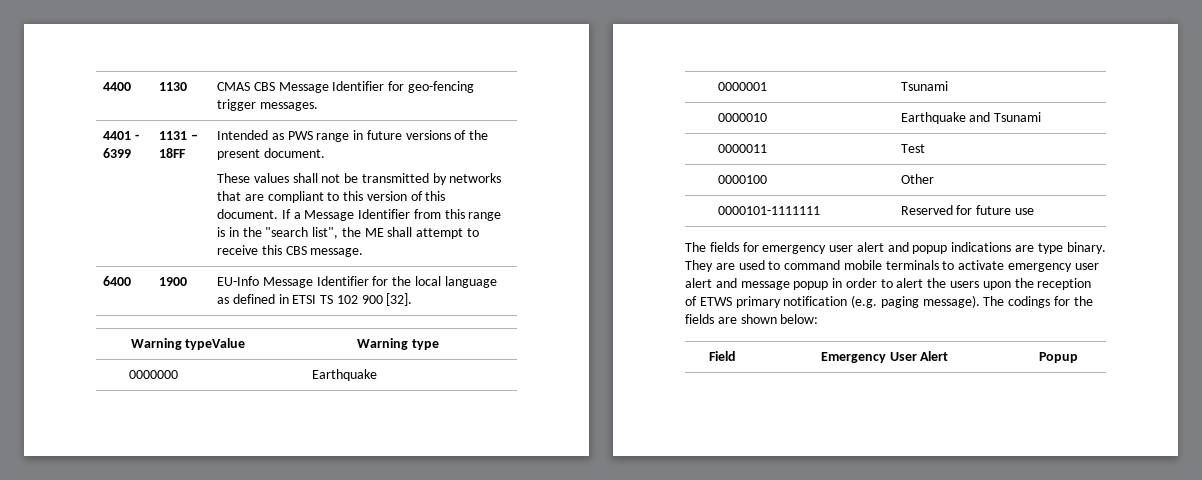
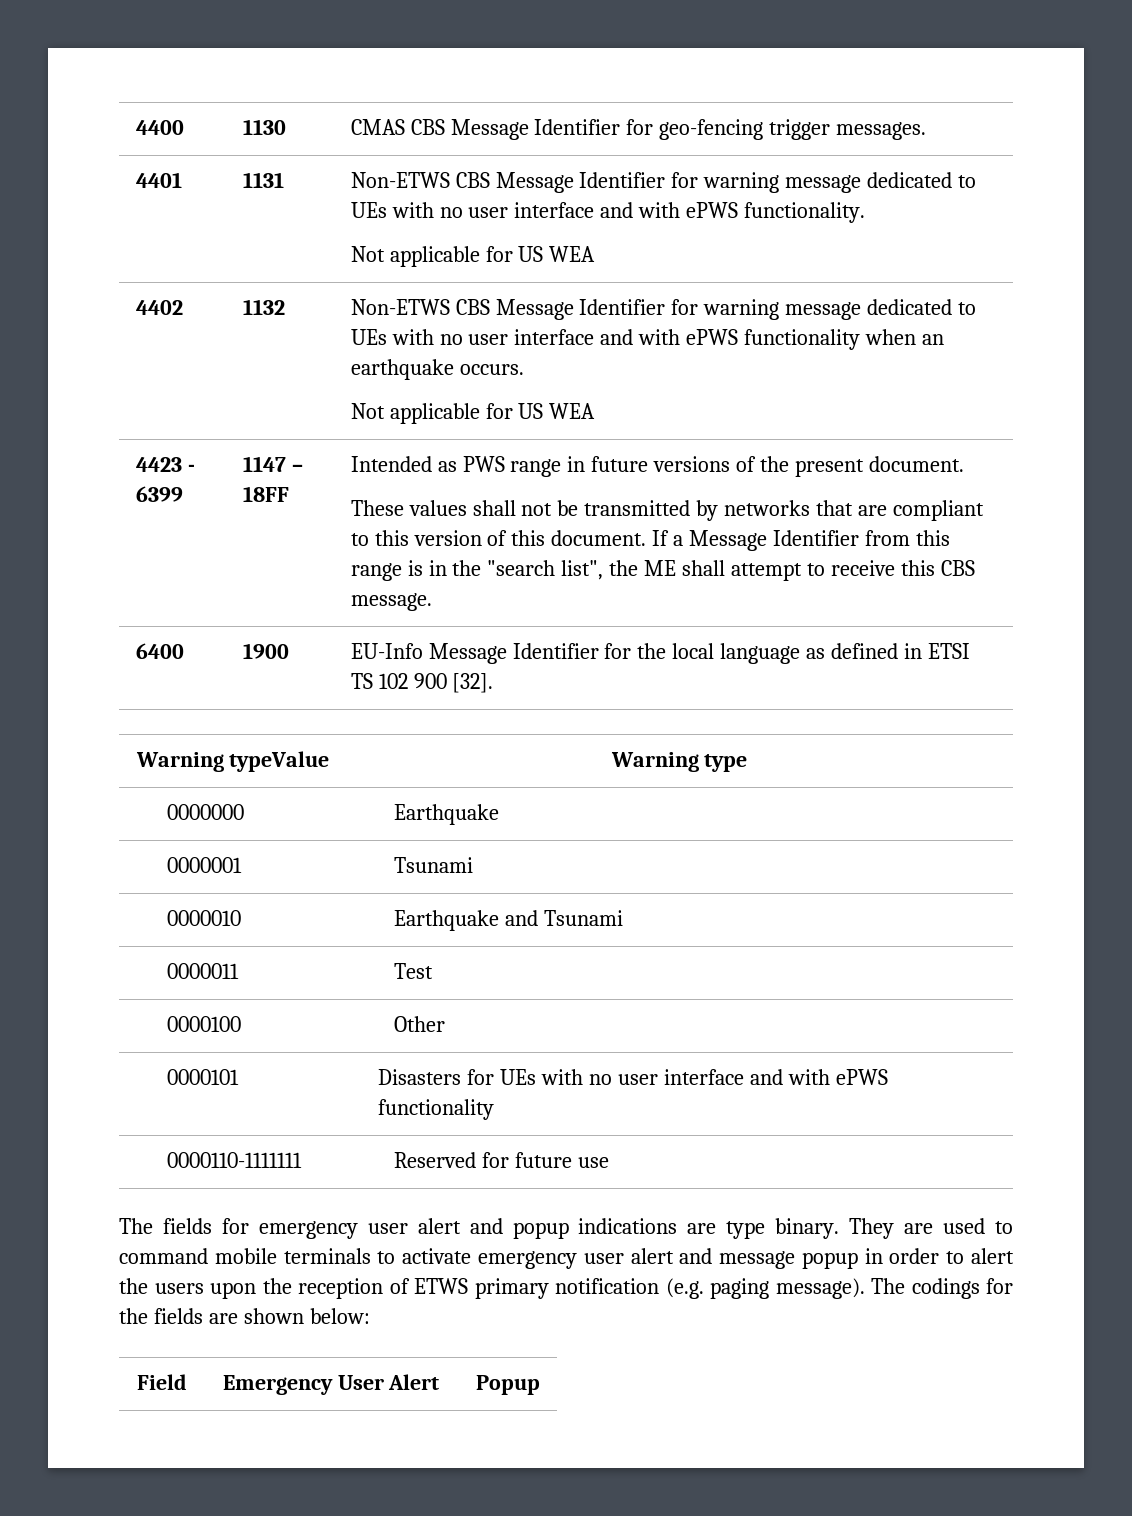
- 4401 - 6399
+ 4401 | 1131 | Non-ETWS CBS Message Identifier for warning message dedicated to UEs with no user interface and with ePWS functionality.
+ Not applicable for US WEA
+ 4402 | 1132 | Non-ETWS CBS Message Identifier for warning message dedicated to UEs with no user interface and with ePWS functionality when an earthquake occurs.
+ Not applicable for US WEA
+ 4423 - 6399
- 1131 – 18FF
+ 1147 – 18FF
- 0000101-1111111 | Reserved for future use
+ 0000101 | Disasters for UEs with no user interface and with ePWS functionality
+ 0000110-1111111 | Reserved for future use

